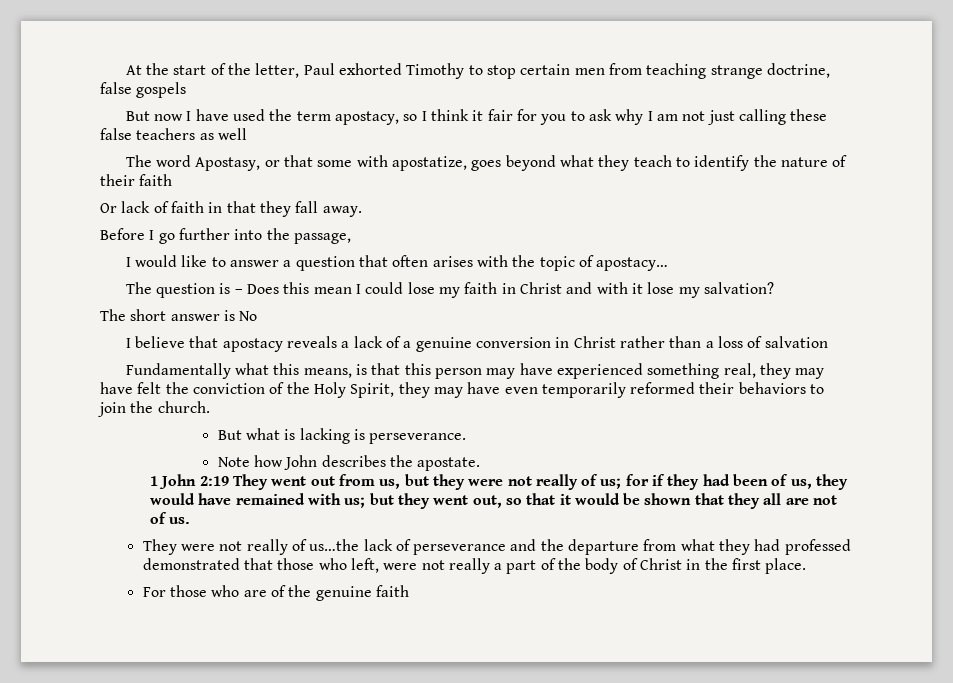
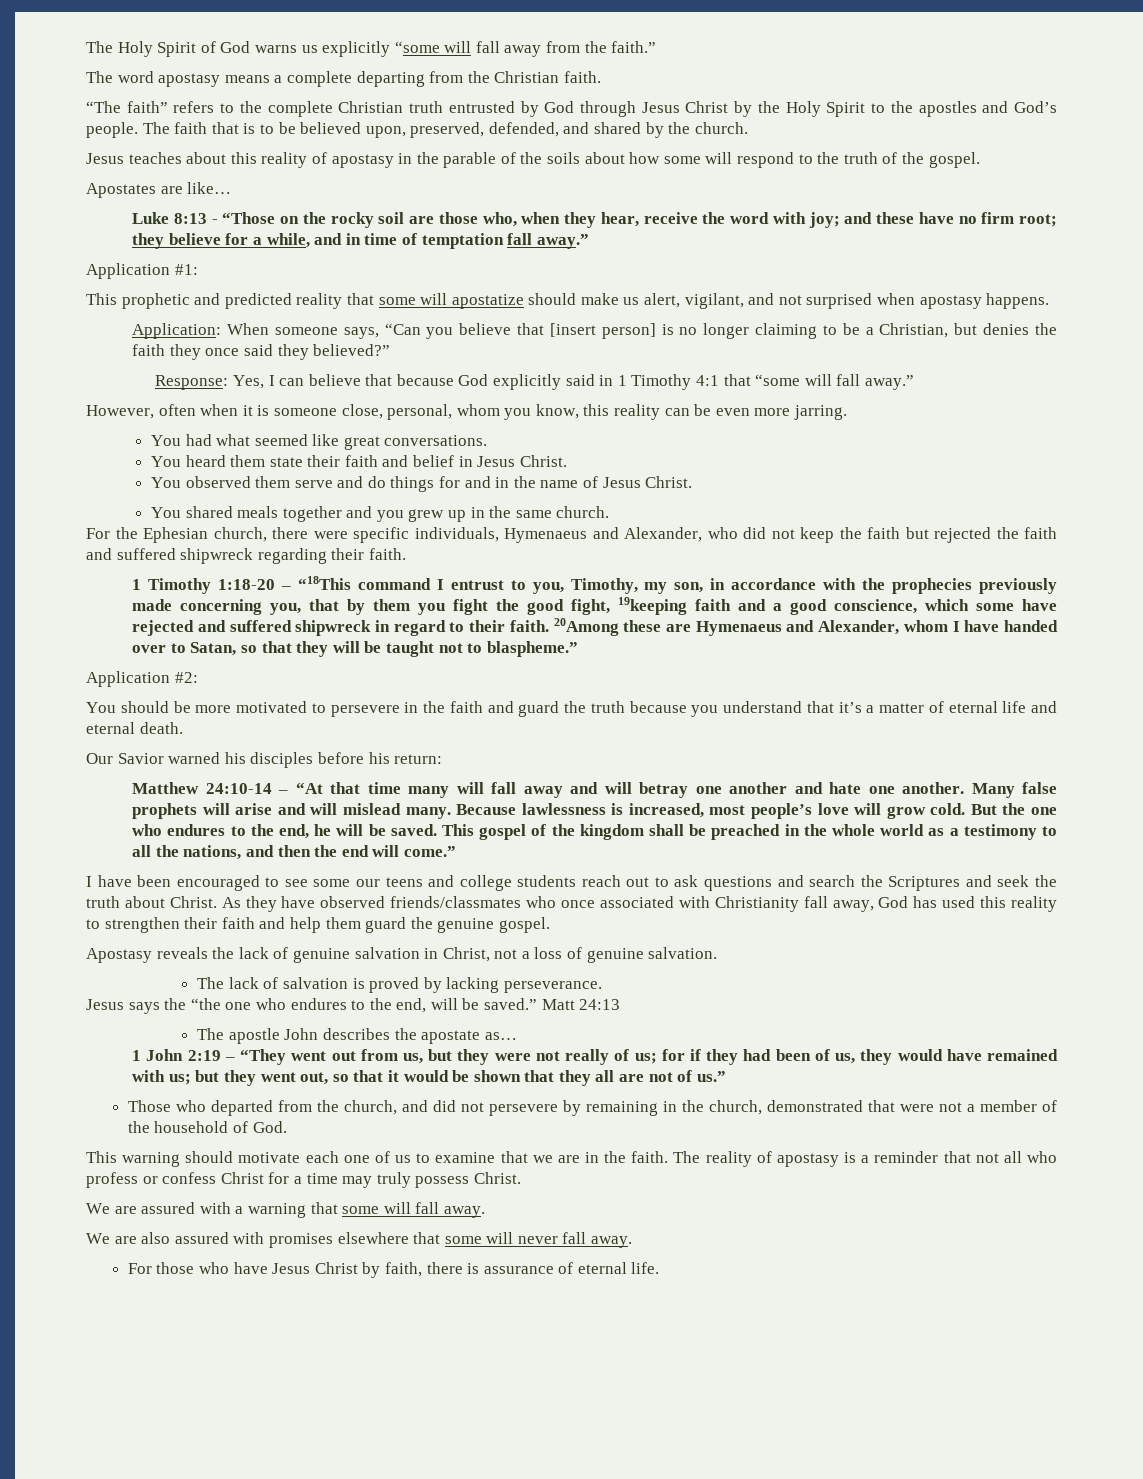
- At the start of the letter, Paul exhorted Timothy to stop certain men from teaching strange doctrine, false gospels
- But now I have used the term apostacy, so I think it fair for you to ask why I am not just calling these false teachers as well
- The word Apostasy, or that some with apostatize, goes beyond what they teach to identify the nature of their faith
- Or lack of faith in that they fall away.
- Before I go further into the passage,
- I would like to answer a question that often arises with the topic of apostacy…
- The question is – Does this mean I could lose my faith in Christ and with it lose my salvation?
- The short answer is No
- I believe that apostacy reveals a lack of a genuine conversion in Christ rather than a loss of salvation
- Fundamentally what this means, is that this person may have experienced something real, they may have felt the conviction of the Holy Spirit, they may have even temporarily reformed their behaviors to join the church.
- But what is lacking is perseverance.
- Note how John describes the apostate.
+ The Holy Spirit of God warns us explicitly “some will fall away from the faith.”
+ The word apostasy means a complete departing from the Christian faith.
+ “The faith” refers to the complete Christian truth entrusted by God through Jesus Christ by the Holy Spirit to the apostles and God’s people. The faith that is to be believed upon, preserved, defended, and shared by the church.
+ Jesus teaches about this reality of apostasy in the parable of the soils about how some will respond to the truth of the gospel.
+ Apostates are like…
+ Luke 8:13 - “Those on the rocky soil are those who, when they hear, receive the word with joy; and these have no firm root; they believe for a while, and in time of temptation fall away.”
+ Application #1:
+ This prophetic and predicted reality that some will apostatize should make us alert, vigilant, and not surprised when apostasy happens.
+ Application: When someone says, “Can you believe that [insert person] is no longer claiming to be a Christian, but denies the faith they once said they believed?”
+ Response: Yes, I can believe that because God explicitly said in 1 Timothy 4:1 that “some will fall away.”
+ However, often when it is someone close, personal, whom you know, this reality can be even more jarring.
+ You had what seemed like great conversations.
+ You heard them state their faith and belief in Jesus Christ.
+ You observed them serve and do things for and in the name of Jesus Christ.
+ You shared meals together and you grew up in the same church.
+ For the Ephesian church, there were specific individuals, Hymenaeus and Alexander, who did not keep the faith but rejected the faith and suffered shipwreck regarding their faith.
+ 1 Timothy 1:18-20 – “18This command I entrust to you, Timothy, my son, in accordance with the prophecies previously made concerning you, that by them you fight the good fight, 19keeping faith and a good conscience, which some have rejected and suffered shipwreck in regard to their faith. 20Among these are Hymenaeus and Alexander, whom I have handed over to Satan, so that they will be taught not to blaspheme.”
+ Application #2:
+ You should be more motivated to persevere in the faith and guard the truth because you understand that it’s a matter of eternal life and eternal death.
+ Our Savior warned his disciples before his return:
+ Matthew 24:10-14 – “At that time many will fall away and will betray one another and hate one another. Many false prophets will arise and will mislead many. Because lawlessness is increased, most people’s love will grow cold. But the one who endures to the end, he will be saved. This gospel of the kingdom shall be preached in the whole world as a testimony to all the nations, and then the end will come.”
+ I have been encouraged to see some our teens and college students reach out to ask questions and search the Scriptures and seek the truth about Christ. As they have observed friends/classmates who once associated with Christianity fall away, God has used this reality to strengthen their faith and help them guard the genuine gospel.
+ Apostasy reveals the lack of genuine salvation in Christ, not a loss of genuine salvation.
+ The lack of salvation is proved by lacking perseverance.
+ Jesus says the “the one who endures to the end, will be saved.” Matt 24:13
+ The apostle John describes the apostate as…
- 1 John 2:19 They went out from us, but they were not really of us; for if they had been of us, they would have remained with us; but they went out, so that it would be shown that they all are not of us.
- They were not really of us…the lack of perseverance and the departure from what they had professed demonstrated that those who left, were not really a part of the body of Christ in the first place.
- For those who are of the genuine faith
+ 1 John 2:19 – “They went out from us, but they were not really of us; for if they had been of us, they would have remained with us; but they went out, so that it would be shown that they all are not of us.”
+ Those who departed from the church, and did not persevere by remaining in the church, demonstrated that were not a member of the household of God.
+ This warning should motivate each one of us to examine that we are in the faith. The reality of apostasy is a reminder that not all who profess or confess Christ for a time may truly possess Christ.
+ We are assured with a warning that some will fall away.
+ We are also assured with promises elsewhere that some will never fall away.
+ For those who have Jesus Christ by faith, there is assurance of eternal life.

